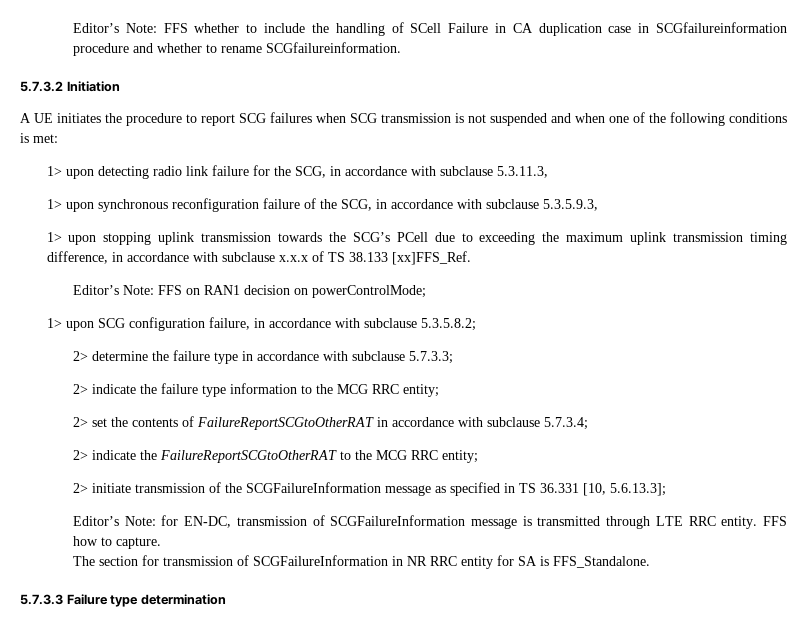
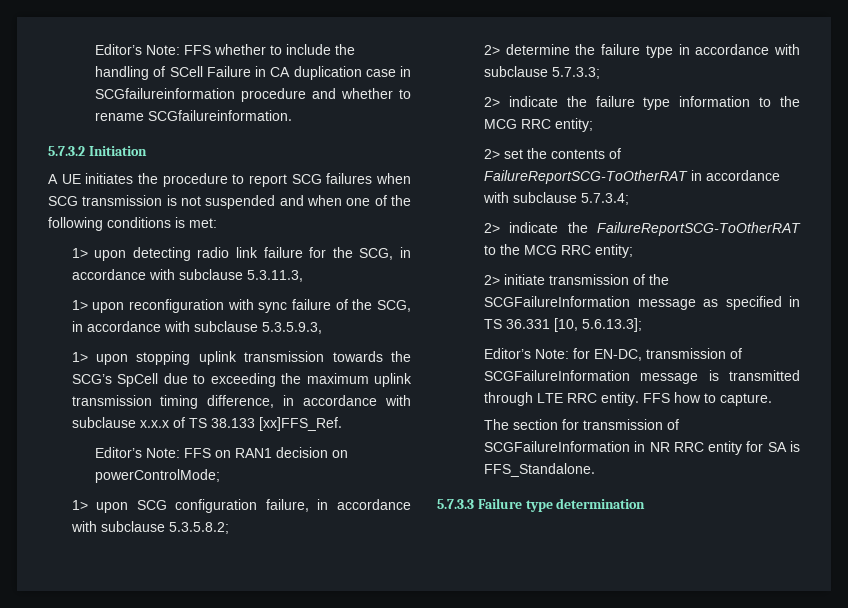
- 1> upon synchronous reconfiguration failure of the SCG, in accordance with subclause 5.3.5.9.3,
+ 1> upon reconfiguration with sync failure of the SCG, in accordance with subclause 5.3.5.9.3,
- 1> upon stopping uplink transmission towards the SCG’s PCell due to exceeding the maximum uplink transmission timing difference, in accordance with subclause x.x.x of TS 38.133 [xx]FFS_Ref.
+ 1> upon stopping uplink transmission towards the SCG’s SpCell due to exceeding the maximum uplink transmission timing difference, in accordance with subclause x.x.x of TS 38.133 [xx]FFS_Ref.
- 2> set the contents of FailureReportSCGtoOtherRAT in accordance with subclause 5.7.3.4;
+ 2> set the contents of FailureReportSCG-ToOtherRAT in accordance with subclause 5.7.3.4;
- 2> indicate the FailureReportSCGtoOtherRAT to the MCG RRC entity;
+ 2> indicate the FailureReportSCG-ToOtherRAT to the MCG RRC entity;

